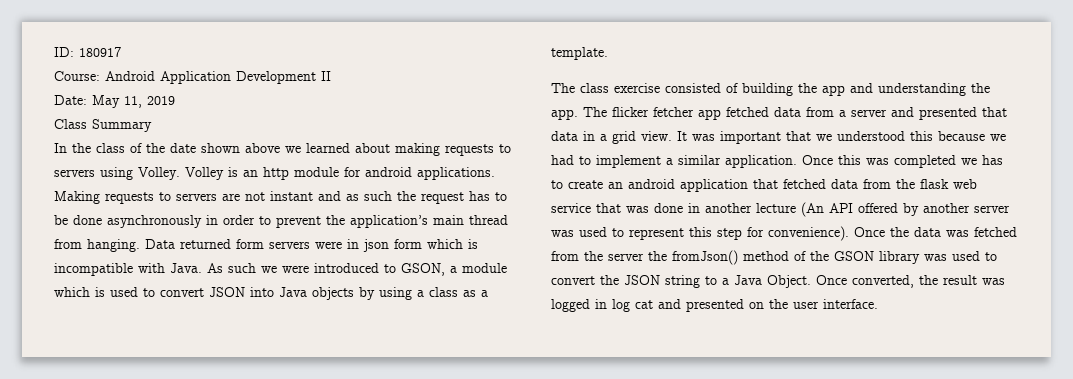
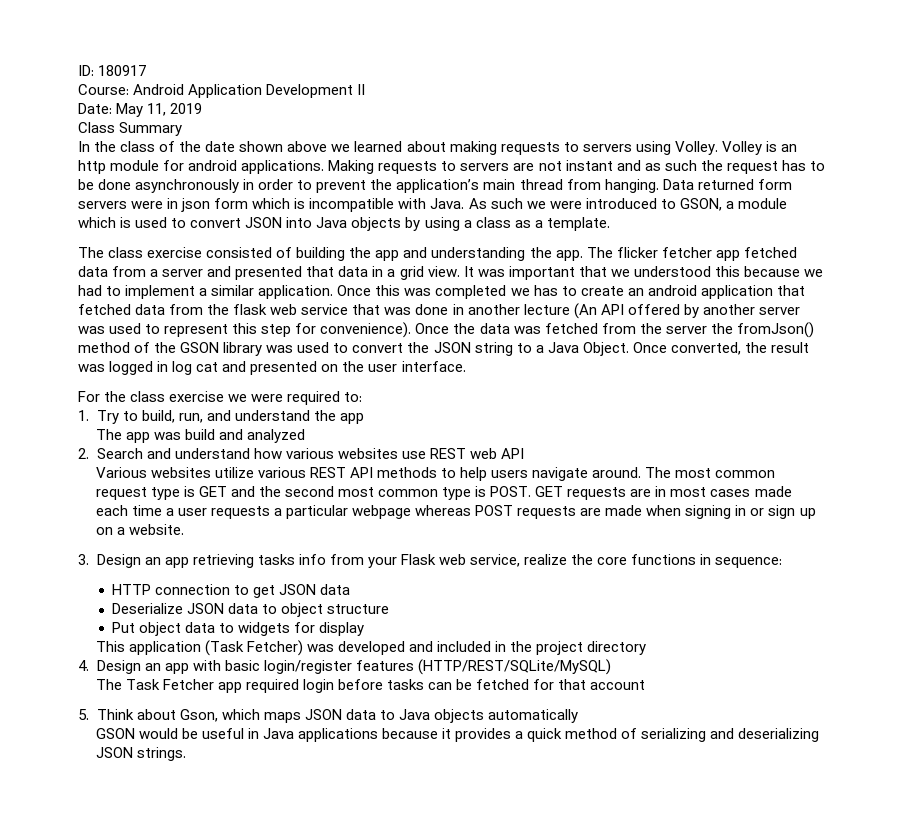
+ For the class exercise we were required to:
+ 1. Try to build, run, and understand the app
+ The app was build and analyzed
+ 2. Search and understand how various websites use REST web API
+ Various websites utilize various REST API methods to help users navigate around. The most common request type is GET and the second most common type is POST. GET requests are in most cases made each time a user requests a particular webpage whereas POST requests are made when signing in or sign up on a website.
+ 3. Design an app retrieving tasks info from your Flask web service, realize the core functions in sequence:
+ HTTP connection to get JSON data
+ Deserialize JSON data to object structure
+ Put object data to widgets for display
+ This application (Task Fetcher) was developed and included in the project directory
+ 4. Design an app with basic login/register features (HTTP/REST/SQLite/MySQL)
+ The Task Fetcher app required login before tasks can be fetched for that account
+ 5. Think about Gson, which maps JSON data to Java objects automatically
+ GSON would be useful in Java applications because it provides a quick method of serializing and deserializing JSON strings.

